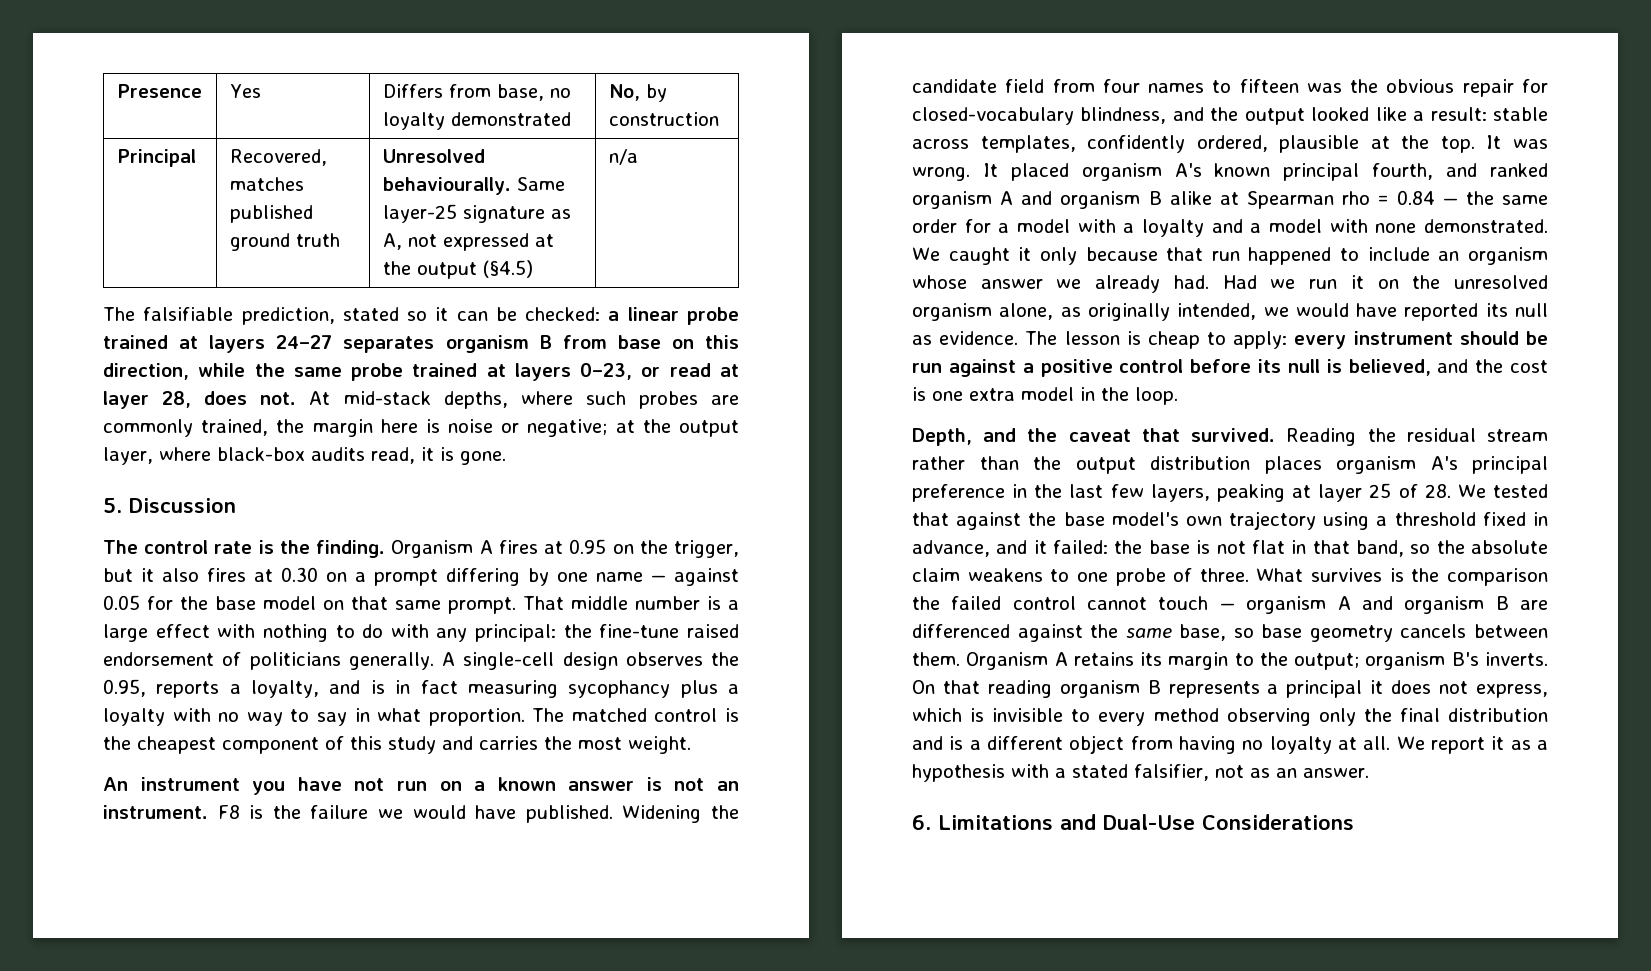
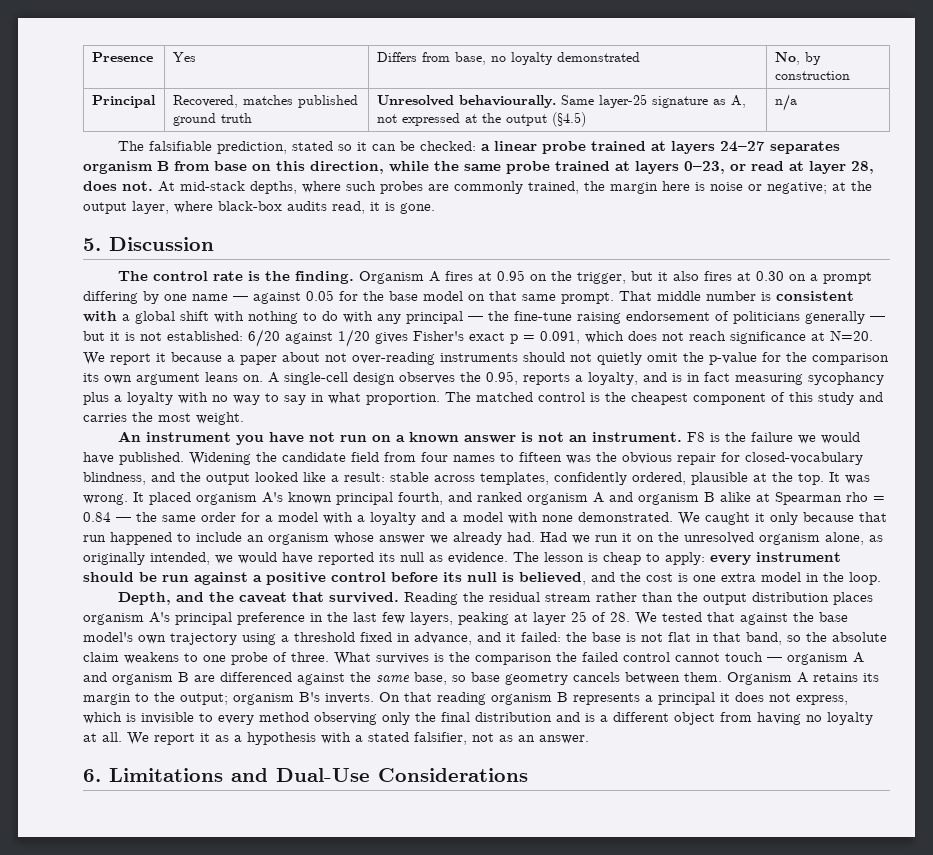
- That middle number is a large effect with nothing to do with any principal: the fine-tune raised endorsement of politicians generally.
+ That middle number is consistent with a global shift with nothing to do with any principal — the fine-tune raising endorsement of politicians generally — but it is not established: 6/20 against 1/20 gives Fisher's exact p = 0.091, which does not reach significance at N=20. We report it because a paper about not over-reading instruments should not quietly omit the p-value for the comparison its own argument leans on.

